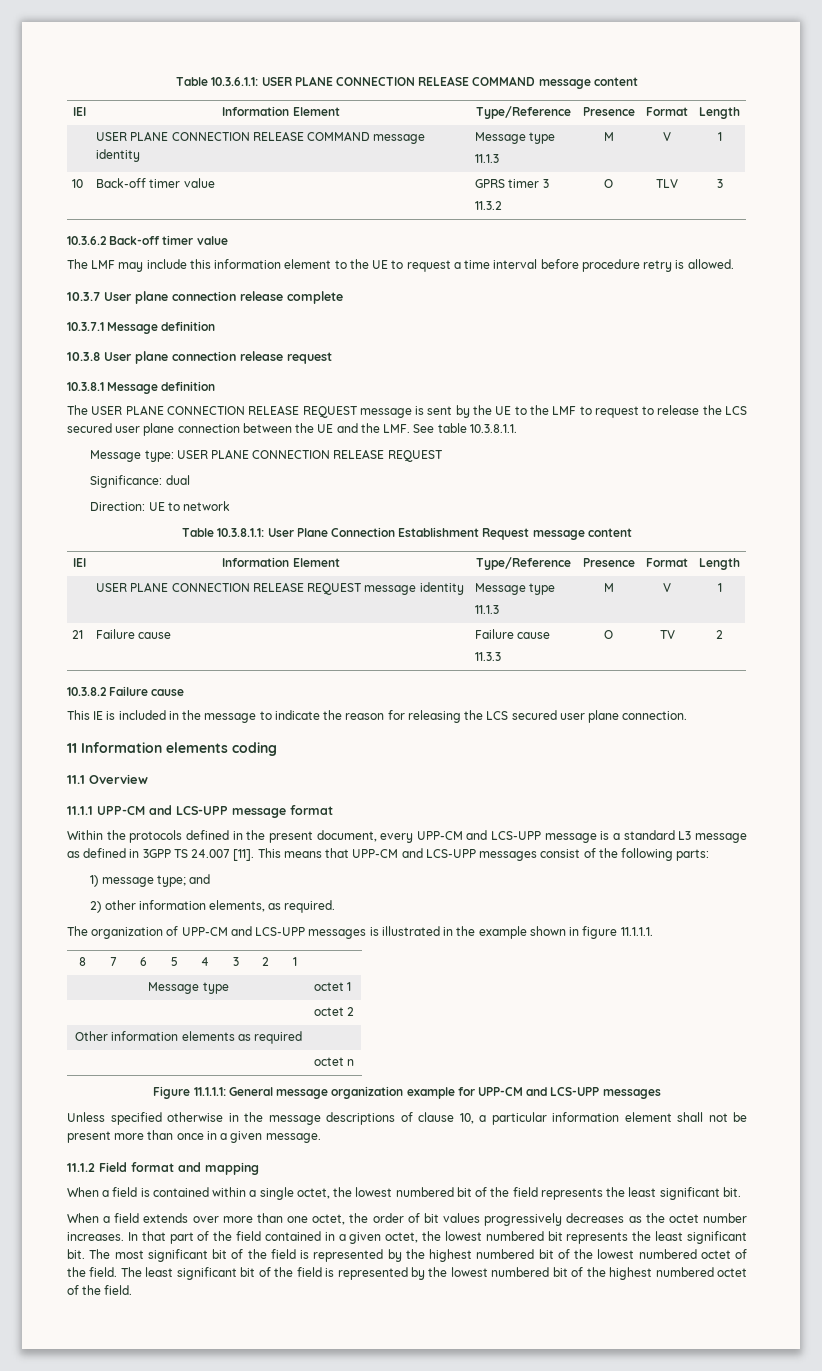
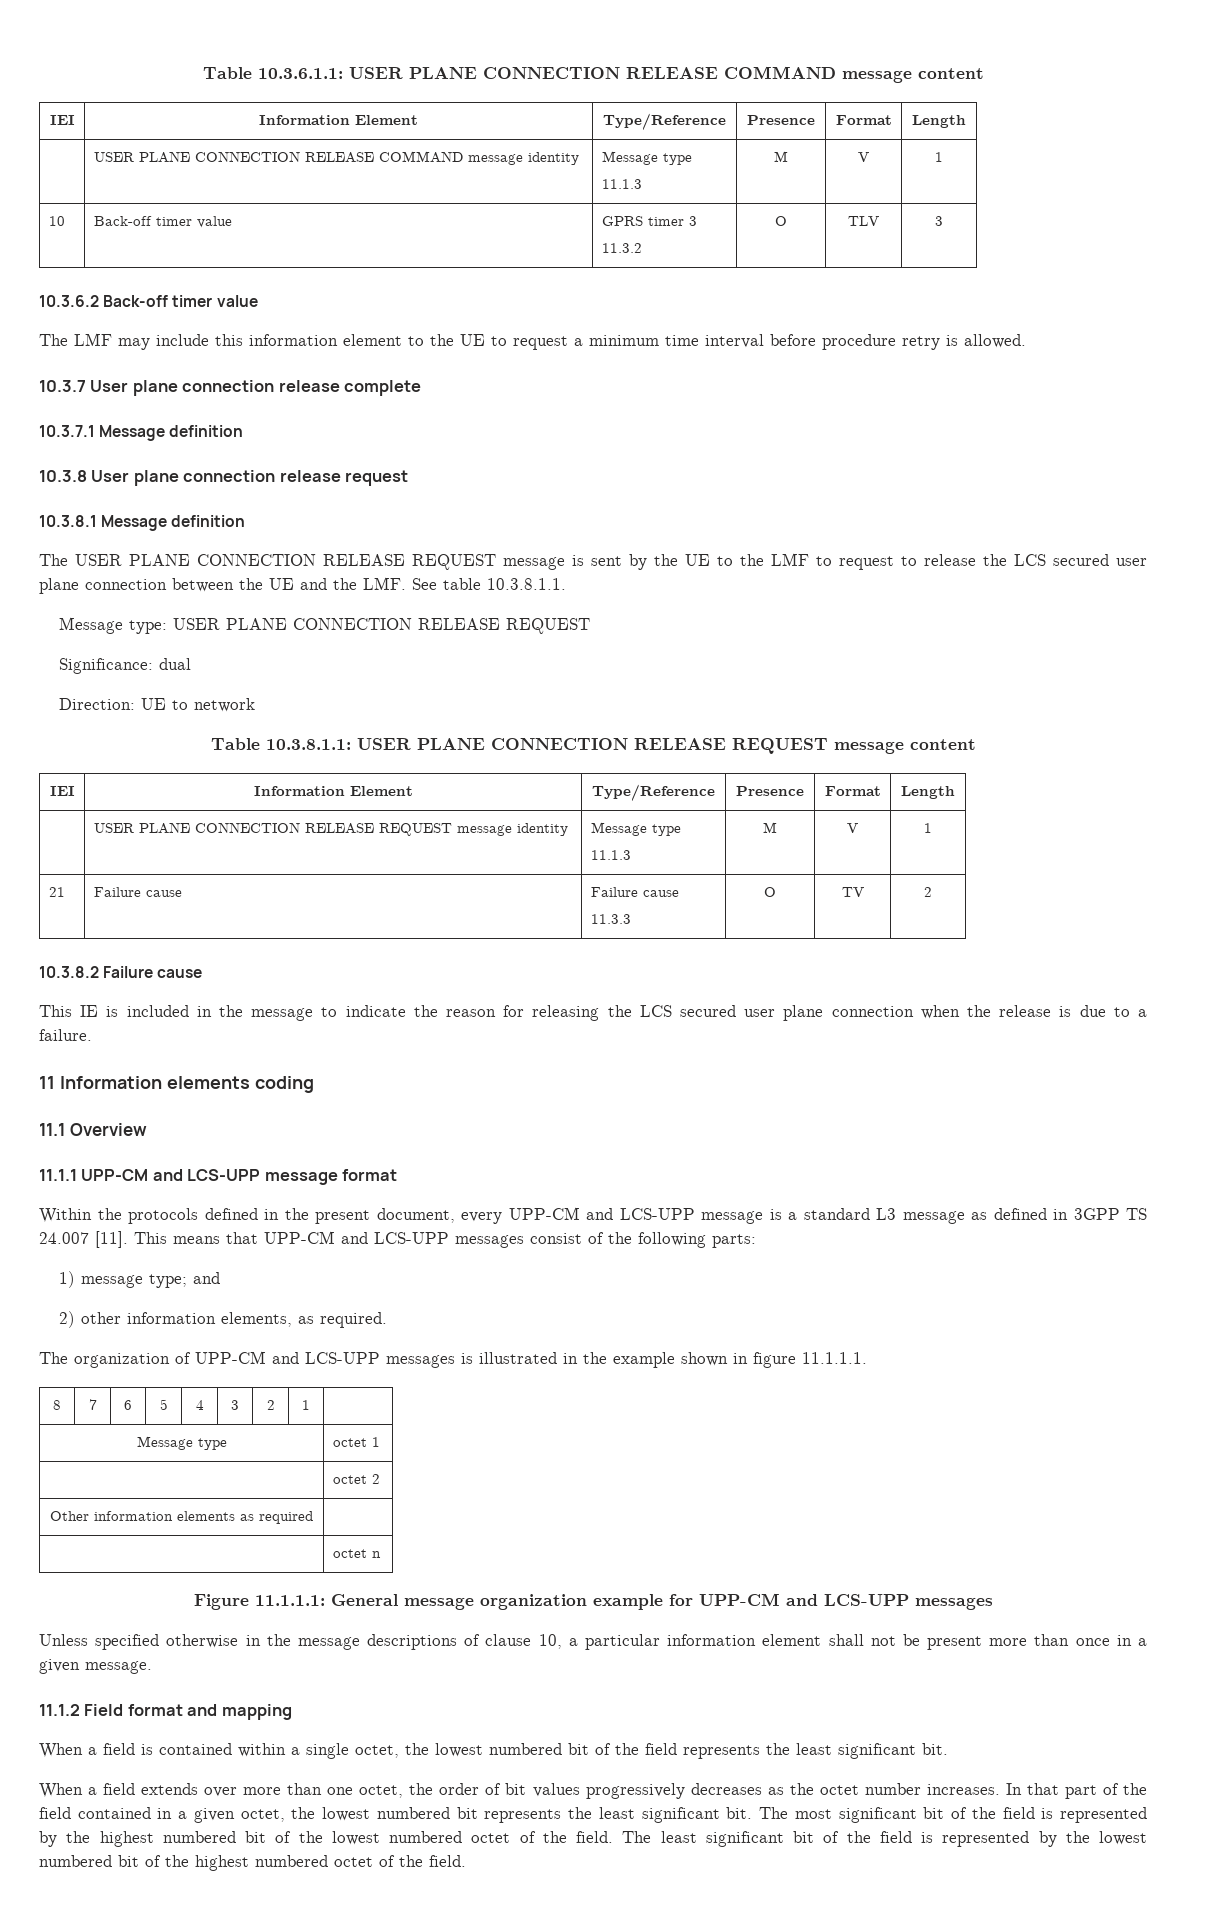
- The LMF may include this information element to the UE to request a time interval before procedure retry is allowed.
+ The LMF may include this information element to the UE to request a minimum time interval before procedure retry is allowed.
- Table 10.3.8.1.1: User Plane Connection Establishment Request message content
+ Table 10.3.8.1.1: USER PLANE CONNECTION RELEASE REQUEST message content
- This IE is included in the message to indicate the reason for releasing the LCS secured user plane connection.
+ This IE is included in the message to indicate the reason for releasing the LCS secured user plane connection when the release is due to a failure.

